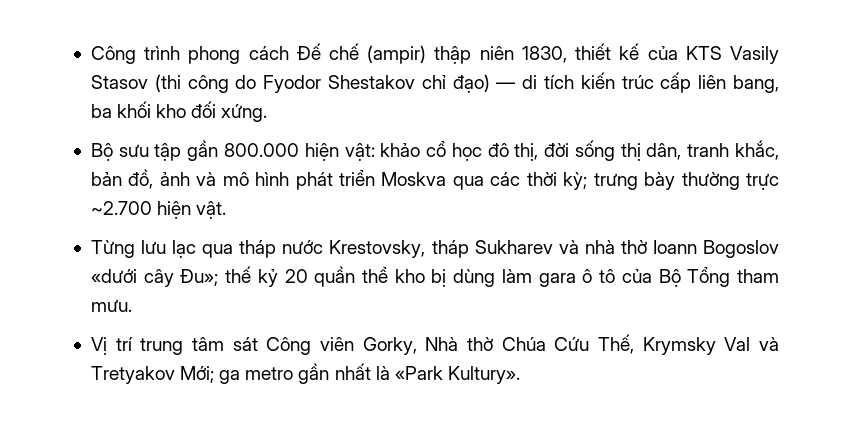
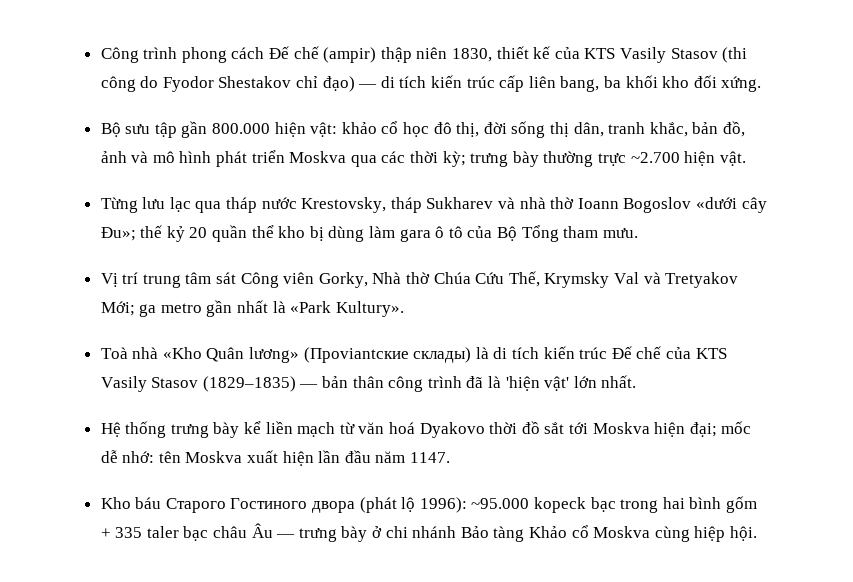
+ Toà nhà «Kho Quân lương» (Проviantские склады) là di tích kiến trúc Đế chế của KTS Vasily Stasov (1829–1835) — bản thân công trình đã là 'hiện vật' lớn nhất.
+ Hệ thống trưng bày kể liền mạch từ văn hoá Dyakovo thời đồ sắt tới Moskva hiện đại; mốc dễ nhớ: tên Moskva xuất hiện lần đầu năm 1147.
+ Kho báu Старого Гостиного двора (phát lộ 1996): ~95.000 kopeck bạc trong hai bình gốm + 335 taler bạc châu Âu — trưng bày ở chi nhánh Bảo tàng Khảo cổ Moskva cùng hiệp hội.

